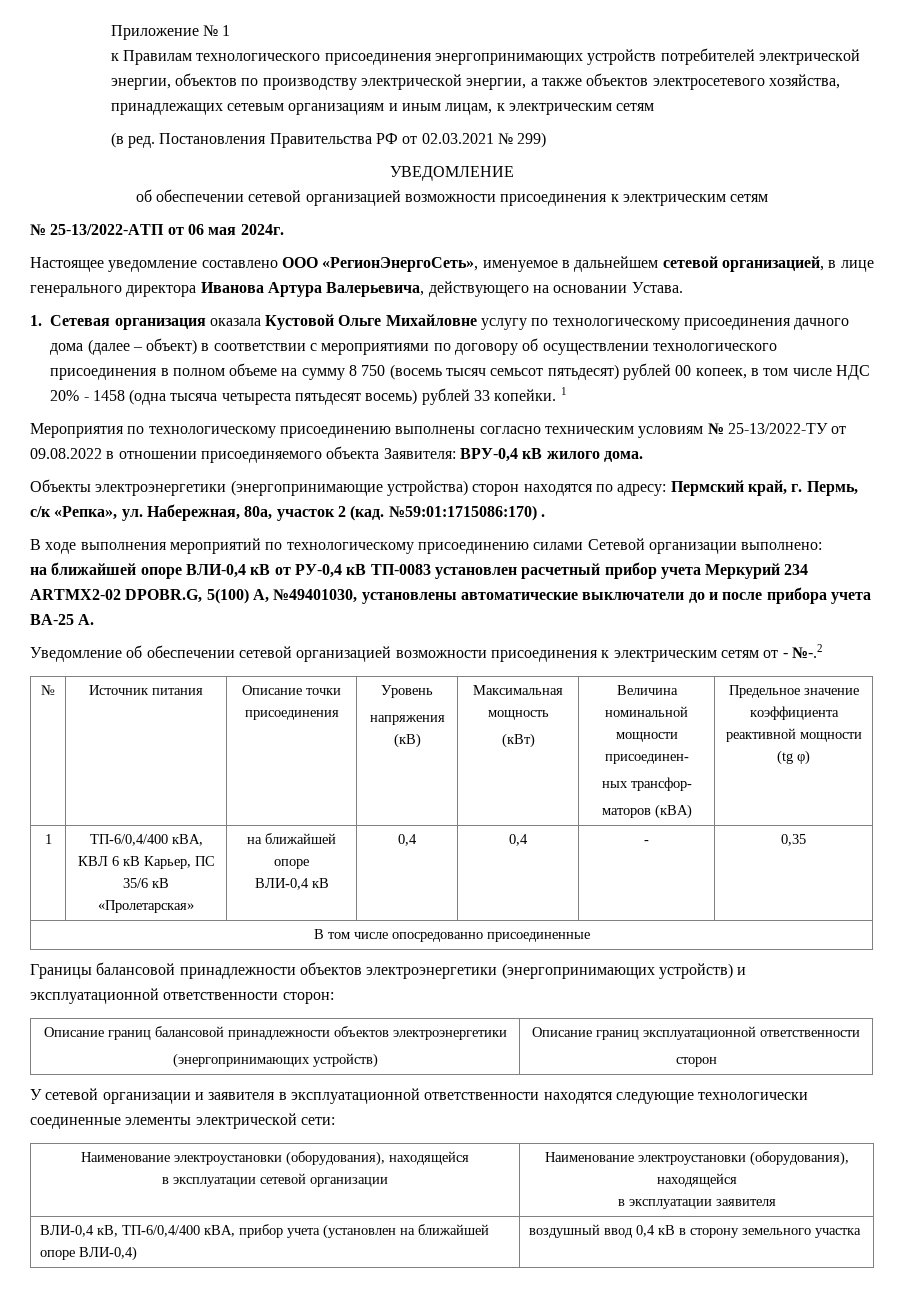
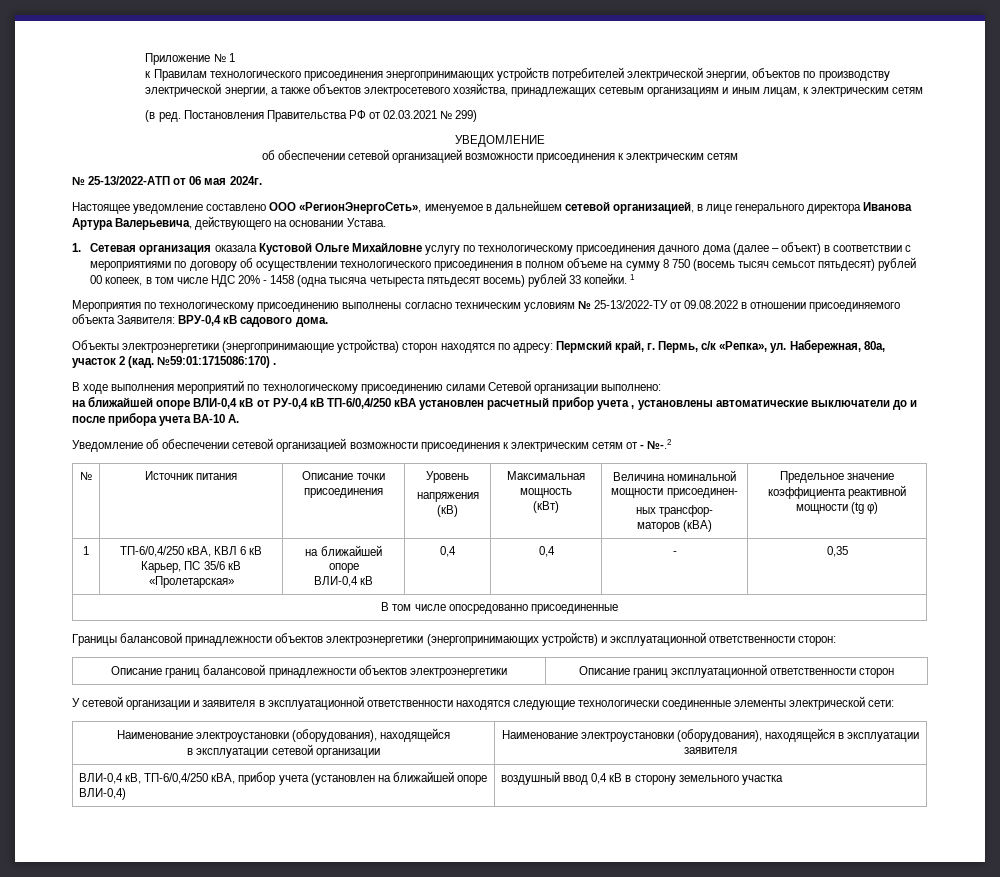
- Мероприятия по технологическому присоединению выполнены согласно техническим условиям № 25-13/2022-ТУ от 09.08.2022 в отношении присоединяемого объекта Заявителя: ВРУ-0,4 кВ жилого дома.
+ Мероприятия по технологическому присоединению выполнены согласно техническим условиям № 25-13/2022-ТУ от 09.08.2022 в отношении присоединяемого объекта Заявителя: ВРУ-0,4 кВ садового дома.
- на ближайшей опоре ВЛИ-0,4 кВ от РУ-0,4 кВ ТП-0083 установлен расчетный прибор учета Меркурий 234 ARTMX2-02 DPOBR.G, 5(100) А, №49401030, установлены автоматические выключатели до и после прибора учета ВА-25 А.
+ на ближайшей опоре ВЛИ-0,4 кВ от РУ-0,4 кВ ТП-6/0,4/250 кВА установлен расчетный прибор учета , установлены автоматические выключатели до и после прибора учета ВА-10 А.
- 1 | ТП-6/0,4/400 кВА, КВЛ 6 кВ Карьер, ПС 35/6 кВ «Пролетарская» | на ближайшей опоре
+ 1 | ТП-6/0,4/250 кВА, КВЛ 6 кВ Карьер, ПС 35/6 кВ «Пролетарская» | на ближайшей опоре
- Описание границ балансовой принадлежности объектов электроэнергетики
- (энергопринимающих устройств) | Описание границ эксплуатационной ответственности
- сторон
+ Описание границ балансовой принадлежности объектов электроэнергетики | Описание границ эксплуатационной ответственности сторон
  У сетевой организации и заявителя в эксплуатационной ответственности находятся следующие технологически соединенные элементы электрической сети:
  Наименование электроустановки (оборудования), находящейся
- в эксплуатации сетевой организации | Наименование электроустановки (оборудования), находящейся
- в эксплуатации заявителя
+ в эксплуатации сетевой организации | Наименование электроустановки (оборудования), находящейся в эксплуатации заявителя
- ВЛИ-0,4 кВ, ТП-6/0,4/400 кВА, прибор учета (установлен на ближайшей опоре ВЛИ-0,4) | воздушный ввод 0,4 кВ в сторону земельного участка
+ ВЛИ-0,4 кВ, ТП-6/0,4/250 кВА, прибор учета (установлен на ближайшей опоре ВЛИ-0,4) | воздушный ввод 0,4 кВ в сторону земельного участка

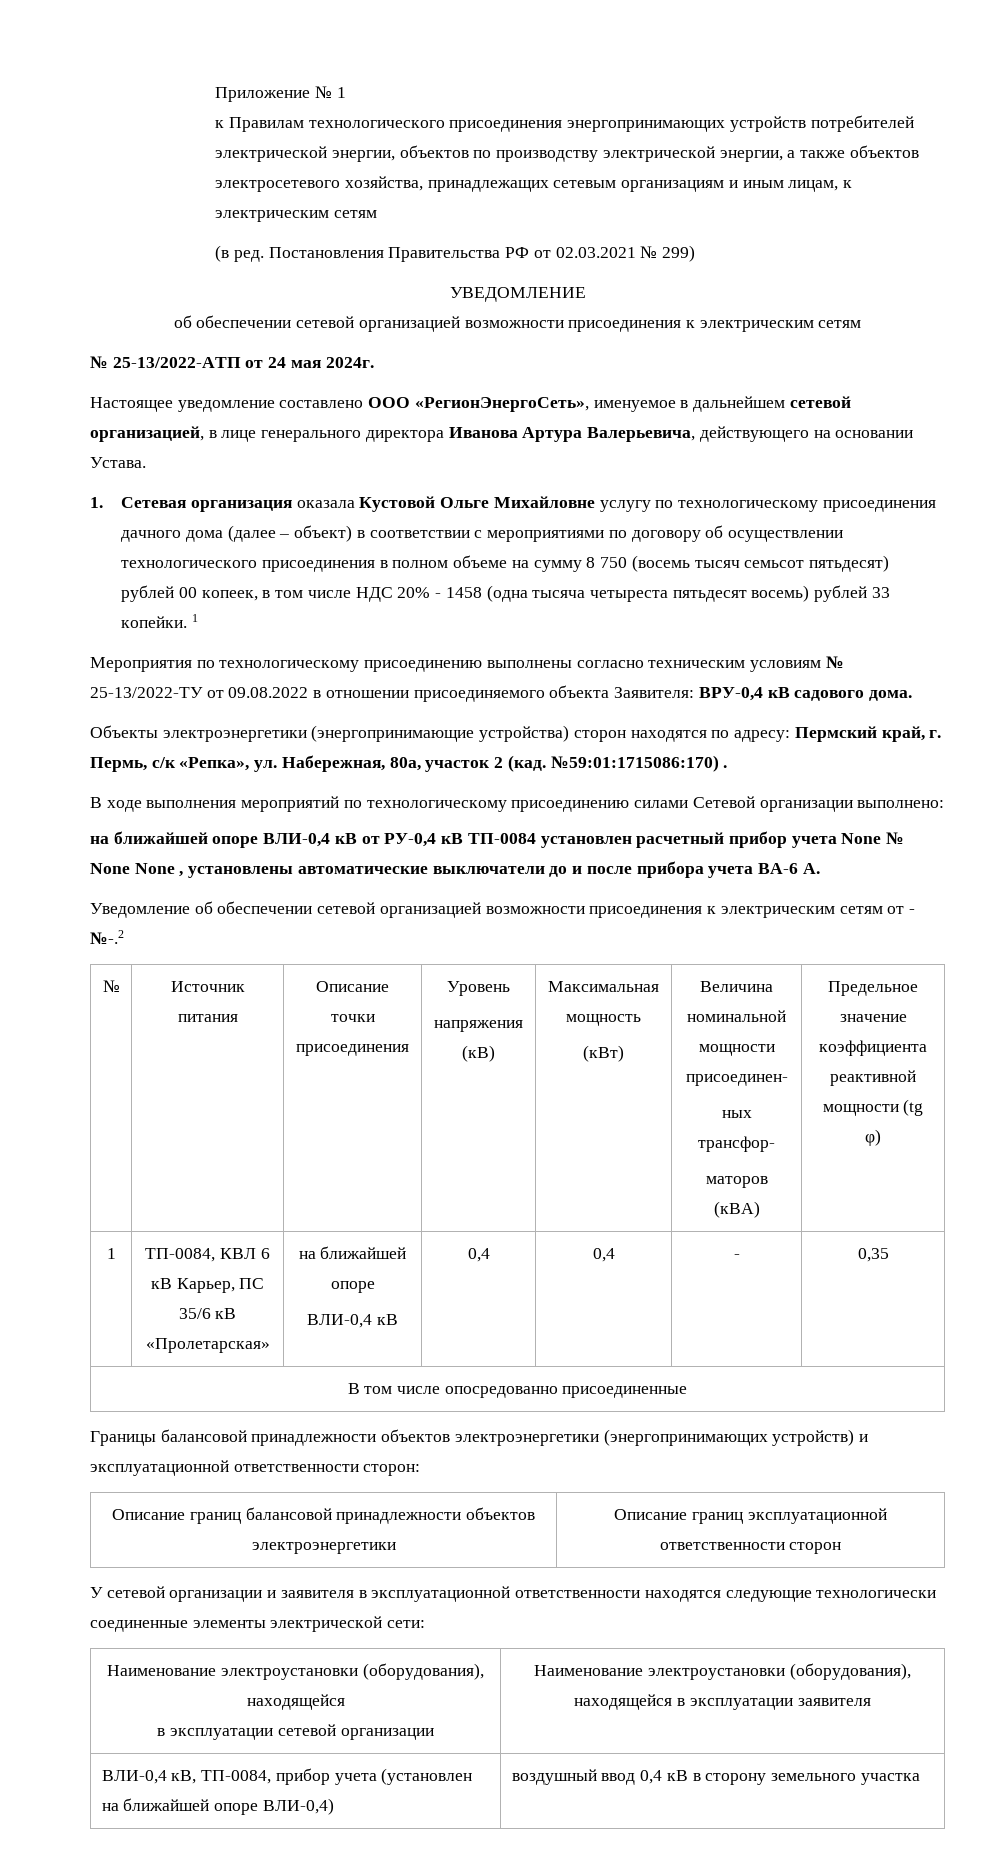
- № 25-13/2022-АТП от 06 мая 2024г.
+ № 25-13/2022-АТП от 24 мая 2024г.
- на ближайшей опоре ВЛИ-0,4 кВ от РУ-0,4 кВ ТП-6/0,4/250 кВА установлен расчетный прибор учета , установлены автоматические выключатели до и после прибора учета ВА-10 А.
+ на ближайшей опоре ВЛИ-0,4 кВ от РУ-0,4 кВ ТП-0084 установлен расчетный прибор учета None № None None , установлены автоматические выключатели до и после прибора учета ВА-6 А.
- 1 | ТП-6/0,4/250 кВА, КВЛ 6 кВ Карьер, ПС 35/6 кВ «Пролетарская» | на ближайшей опоре
+ 1 | ТП-0084, КВЛ 6 кВ Карьер, ПС 35/6 кВ «Пролетарская» | на ближайшей опоре
- ВЛИ-0,4 кВ, ТП-6/0,4/250 кВА, прибор учета (установлен на ближайшей опоре ВЛИ-0,4) | воздушный ввод 0,4 кВ в сторону земельного участка
+ ВЛИ-0,4 кВ, ТП-0084, прибор учета (установлен на ближайшей опоре ВЛИ-0,4) | воздушный ввод 0,4 кВ в сторону земельного участка

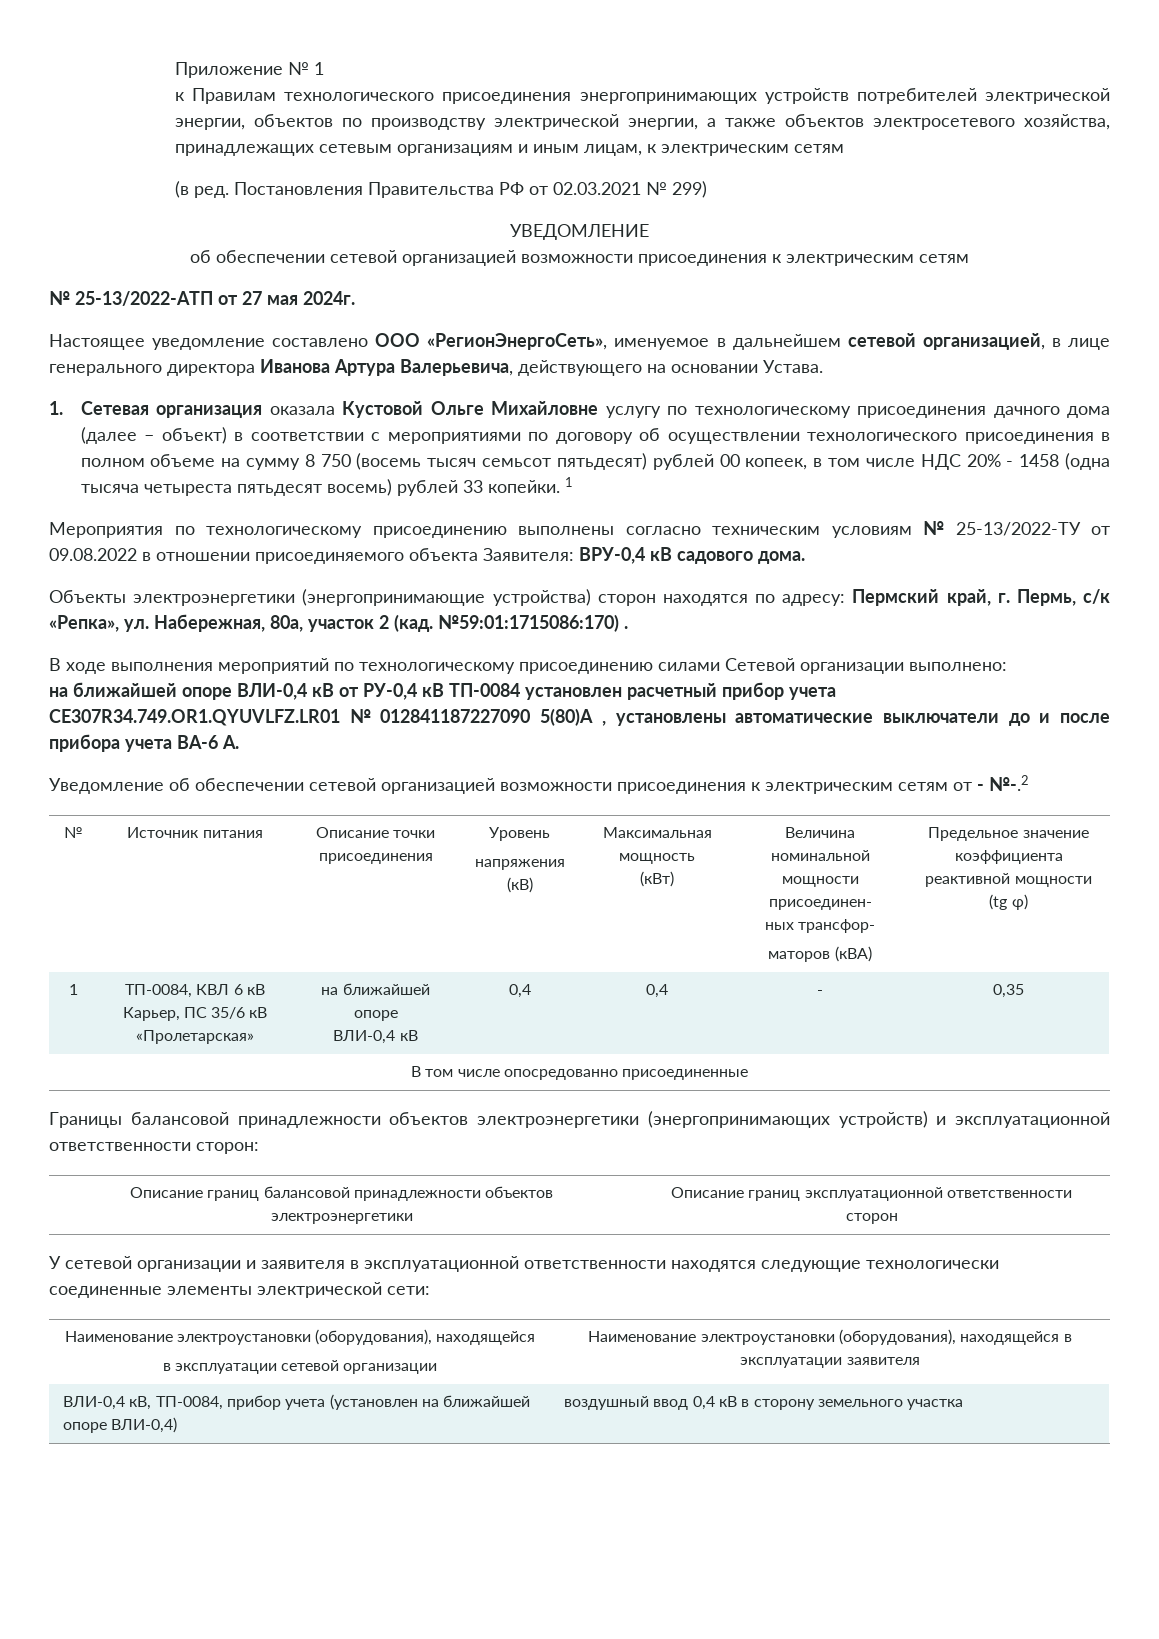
- № 25-13/2022-АТП от 24 мая 2024г.
+ № 25-13/2022-АТП от 27 мая 2024г.
- на ближайшей опоре ВЛИ-0,4 кВ от РУ-0,4 кВ ТП-0084 установлен расчетный прибор учета None № None None , установлены автоматические выключатели до и после прибора учета ВА-6 А.
+ на ближайшей опоре ВЛИ-0,4 кВ от РУ-0,4 кВ ТП-0084 установлен расчетный прибор учета СЕ307R34.749.OR1.QYUVLFZ.LR01 № 012841187227090 5(80)А , установлены автоматические выключатели до и после прибора учета ВА-6 А.

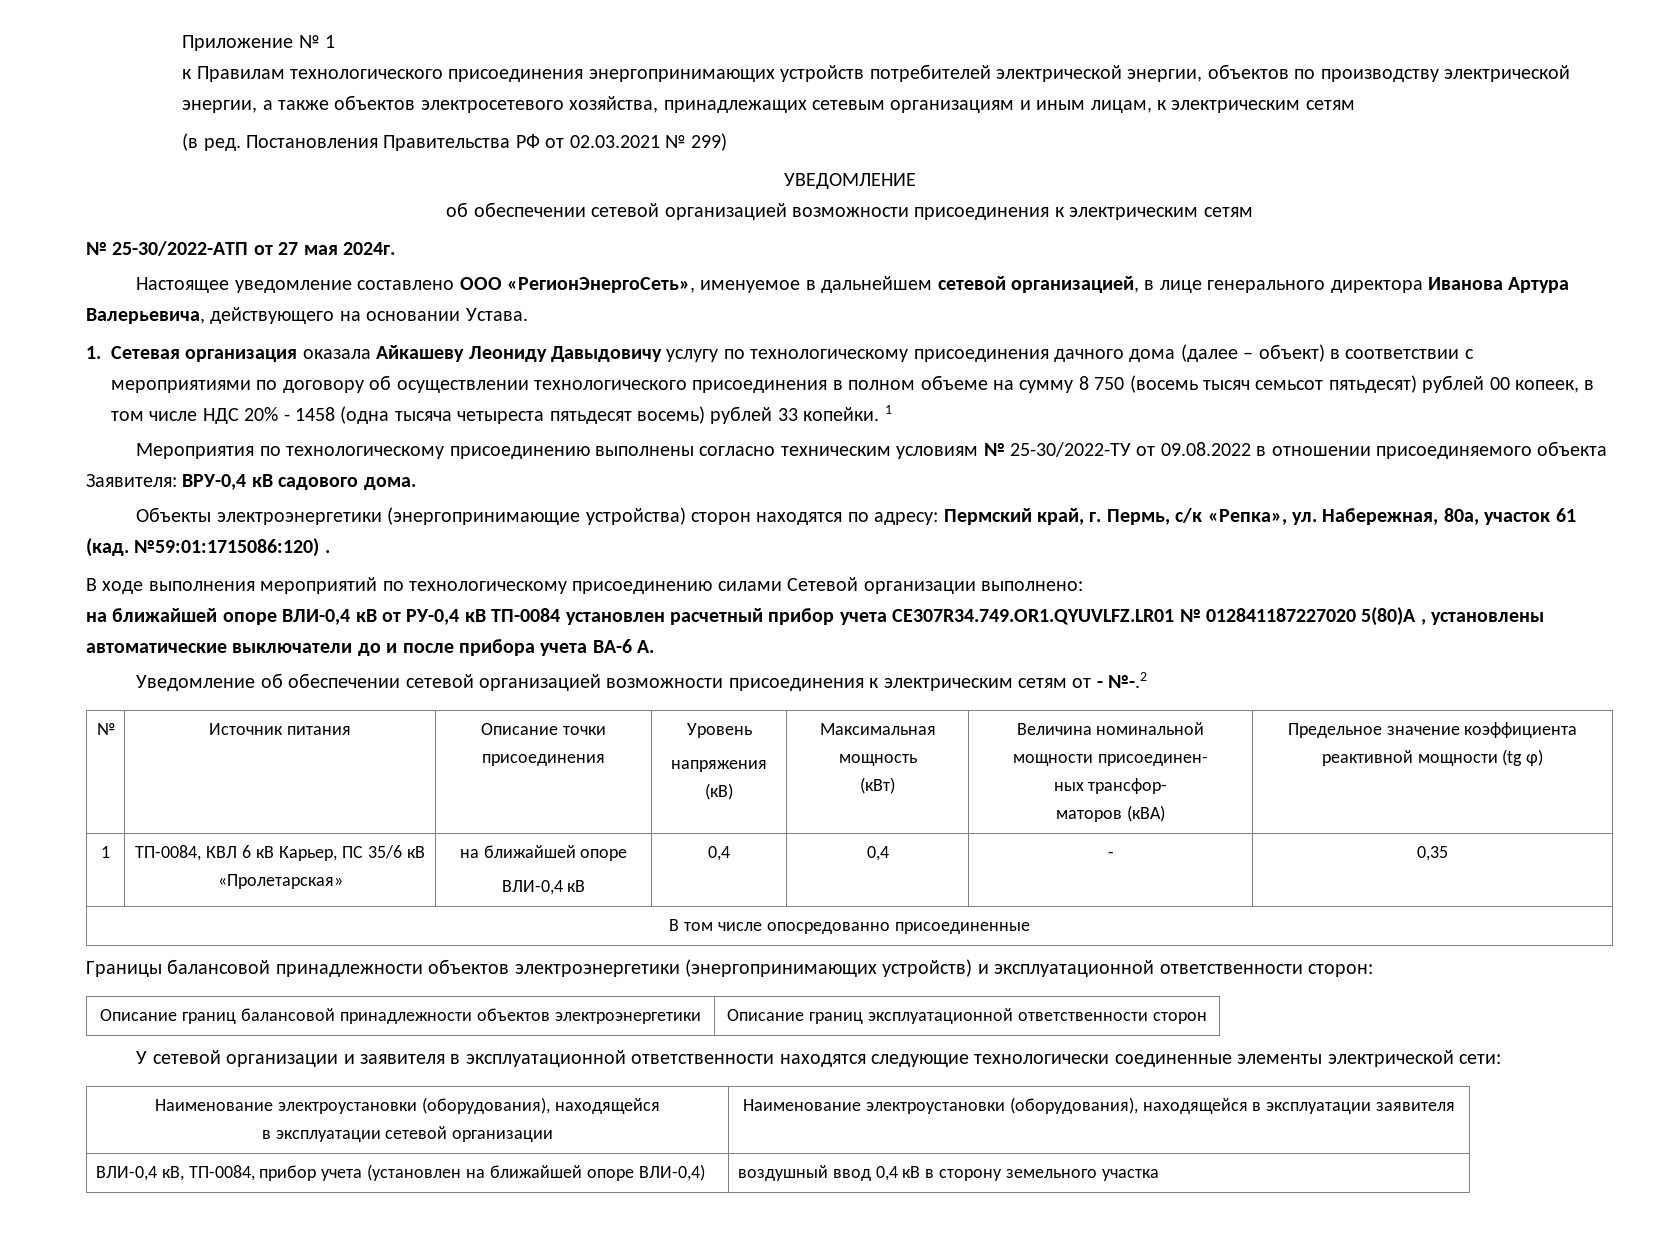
- № 25-13/2022-АТП от 27 мая 2024г.
+ № 25-30/2022-АТП от 27 мая 2024г.
- 1. Сетевая организация оказала Кустовой Ольге Михайловне услугу по технологическому присоединения дачного дома (далее – объект) в соответствии с мероприятиями по договору об осуществлении технологического присоединения в полном объеме на сумму 8 750 (восемь тысяч семьсот пятьдесят) рублей 00 копеек, в том числе НДС 20% - 1458 (одна тысяча четыреста пятьдесят восемь) рублей 33 копейки.
+ 1. Сетевая организация оказала Айкашеву Леониду Давыдовичу услугу по технологическому присоединения дачного дома (далее – объект) в соответствии с мероприятиями по договору об осуществлении технологического присоединения в полном объеме на сумму 8 750 (восемь тысяч семьсот пятьдесят) рублей 00 копеек, в том числе НДС 20% - 1458 (одна тысяча четыреста пятьдесят восемь) рублей 33 копейки.
- Мероприятия по технологическому присоединению выполнены согласно техническим условиям № 25-13/2022-ТУ от 09.08.2022 в отношении присоединяемого объекта Заявителя: ВРУ-0,4 кВ садового дома.
+ Мероприятия по технологическому присоединению выполнены согласно техническим условиям № 25-30/2022-ТУ от 09.08.2022 в отношении присоединяемого объекта Заявителя: ВРУ-0,4 кВ садового дома.
- Объекты электроэнергетики (энергопринимающие устройства) сторон находятся по адресу: Пермский край, г. Пермь, с/к «Репка», ул. Набережная, 80а, участок 2 (кад. №59:01:1715086:170) .
+ Объекты электроэнергетики (энергопринимающие устройства) сторон находятся по адресу: Пермский край, г. Пермь, с/к «Репка», ул. Набережная, 80а, участок 61 (кад. №59:01:1715086:120) .
- на ближайшей опоре ВЛИ-0,4 кВ от РУ-0,4 кВ ТП-0084 установлен расчетный прибор учета СЕ307R34.749.OR1.QYUVLFZ.LR01 № 012841187227090 5(80)А , установлены автоматические выключатели до и после прибора учета ВА-6 А.
+ на ближайшей опоре ВЛИ-0,4 кВ от РУ-0,4 кВ ТП-0084 установлен расчетный прибор учета СЕ307R34.749.OR1.QYUVLFZ.LR01 № 012841187227020 5(80)А , установлены автоматические выключатели до и после прибора учета ВА-6 А.

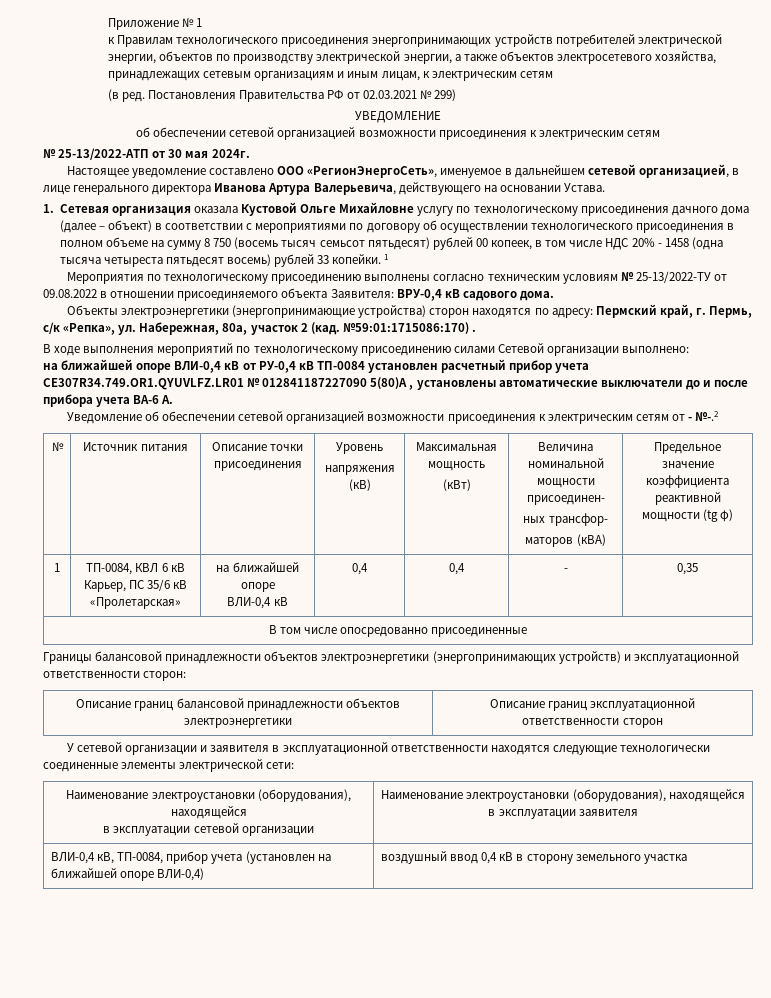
- № 25-30/2022-АТП от 27 мая 2024г.
+ № 25-13/2022-АТП от 30 мая 2024г.
- 1. Сетевая организация оказала Айкашеву Леониду Давыдовичу услугу по технологическому присоединения дачного дома (далее – объект) в соответствии с мероприятиями по договору об осуществлении технологического присоединения в полном объеме на сумму 8 750 (восемь тысяч семьсот пятьдесят) рублей 00 копеек, в том числе НДС 20% - 1458 (одна тысяча четыреста пятьдесят восемь) рублей 33 копейки.
+ 1. Сетевая организация оказала Кустовой Ольге Михайловне услугу по технологическому присоединения дачного дома (далее – объект) в соответствии с мероприятиями по договору об осуществлении технологического присоединения в полном объеме на сумму 8 750 (восемь тысяч семьсот пятьдесят) рублей 00 копеек, в том числе НДС 20% - 1458 (одна тысяча четыреста пятьдесят восемь) рублей 33 копейки.
- Мероприятия по технологическому присоединению выполнены согласно техническим условиям № 25-30/2022-ТУ от 09.08.2022 в отношении присоединяемого объекта Заявителя: ВРУ-0,4 кВ садового дома.
+ Мероприятия по технологическому присоединению выполнены согласно техническим условиям № 25-13/2022-ТУ от 09.08.2022 в отношении присоединяемого объекта Заявителя: ВРУ-0,4 кВ садового дома.
- Объекты электроэнергетики (энергопринимающие устройства) сторон находятся по адресу: Пермский край, г. Пермь, с/к «Репка», ул. Набережная, 80а, участок 61 (кад. №59:01:1715086:120) .
+ Объекты электроэнергетики (энергопринимающие устройства) сторон находятся по адресу: Пермский край, г. Пермь, с/к «Репка», ул. Набережная, 80а, участок 2 (кад. №59:01:1715086:170) .
- на ближайшей опоре ВЛИ-0,4 кВ от РУ-0,4 кВ ТП-0084 установлен расчетный прибор учета СЕ307R34.749.OR1.QYUVLFZ.LR01 № 012841187227020 5(80)А , установлены автоматические выключатели до и после прибора учета ВА-6 А.
+ на ближайшей опоре ВЛИ-0,4 кВ от РУ-0,4 кВ ТП-0084 установлен расчетный прибор учета СЕ307R34.749.OR1.QYUVLFZ.LR01 № 012841187227090 5(80)А , установлены автоматические выключатели до и после прибора учета ВА-6 А.

